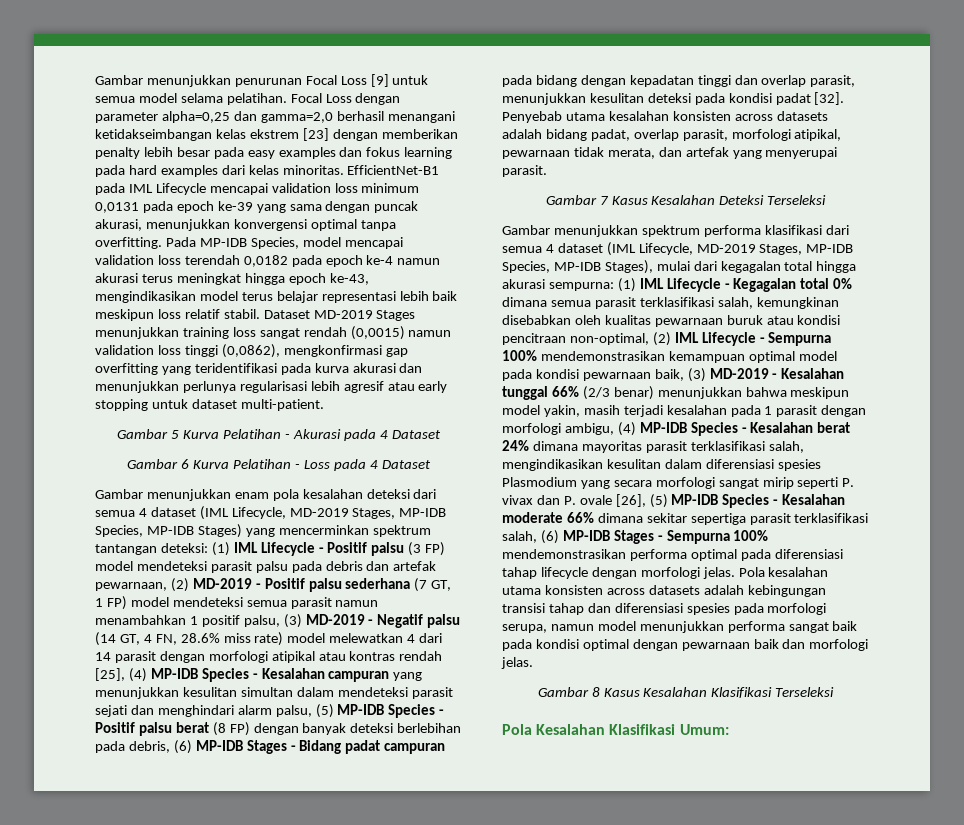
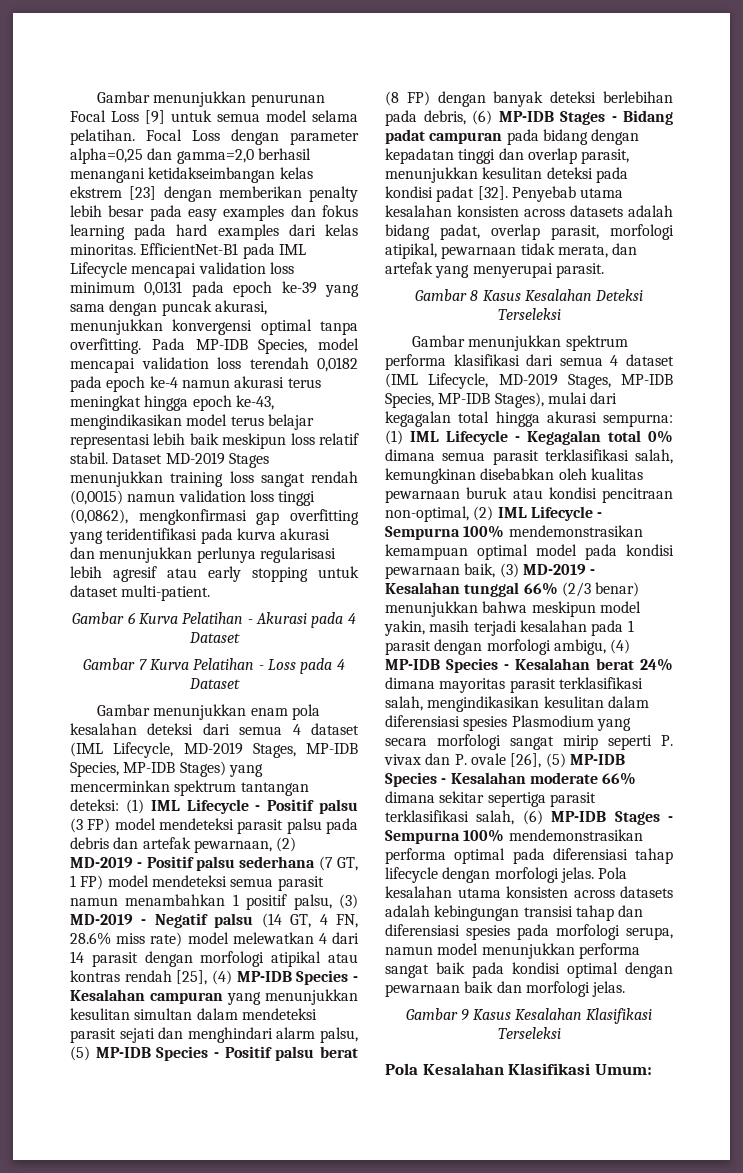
- Gambar 5 Kurva Pelatihan - Akurasi pada 4 Dataset
+ Gambar 6 Kurva Pelatihan - Akurasi pada 4 Dataset
- Gambar 6 Kurva Pelatihan - Loss pada 4 Dataset
+ Gambar 7 Kurva Pelatihan - Loss pada 4 Dataset
- Gambar 7 Kasus Kesalahan Deteksi Terseleksi
+ Gambar 8 Kasus Kesalahan Deteksi Terseleksi
- Gambar 8 Kasus Kesalahan Klasifikasi Terseleksi
+ Gambar 9 Kasus Kesalahan Klasifikasi Terseleksi

